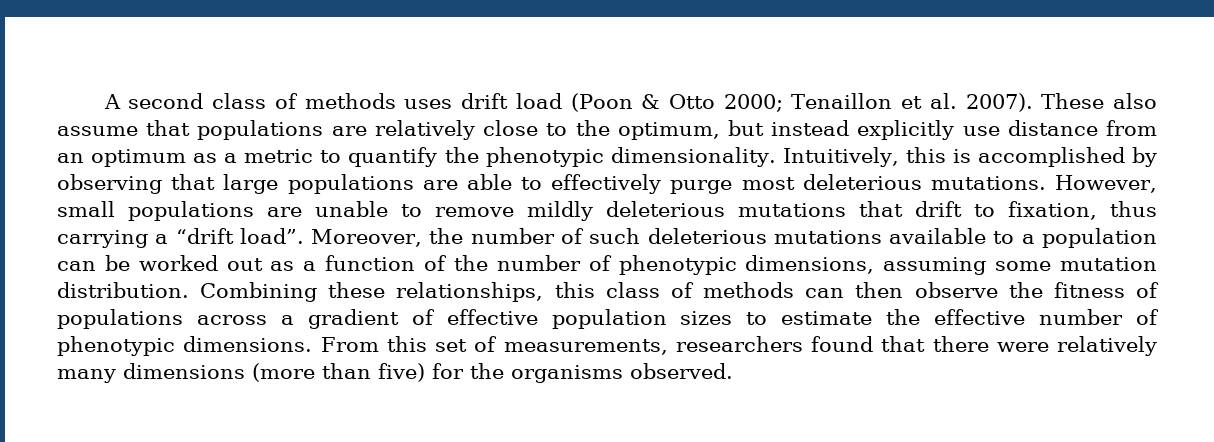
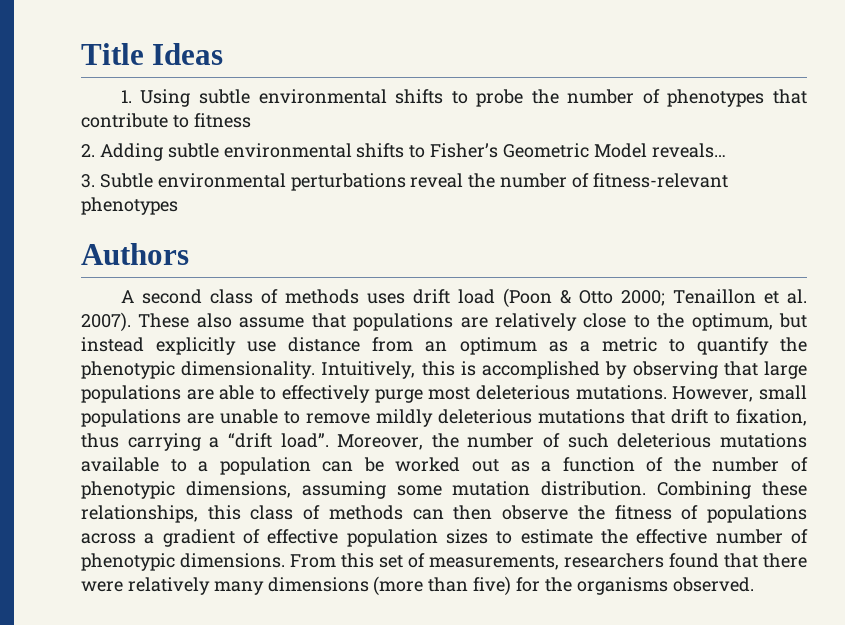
+ Title Ideas
+ 1. Using subtle environmental shifts to probe the number of phenotypes that contribute to fitness
+ 2. Adding subtle environmental shifts to Fisher’s Geometric Model reveals…
+ 3. Subtle environmental perturbations reveal the number of fitness-relevant phenotypes
+ Authors

